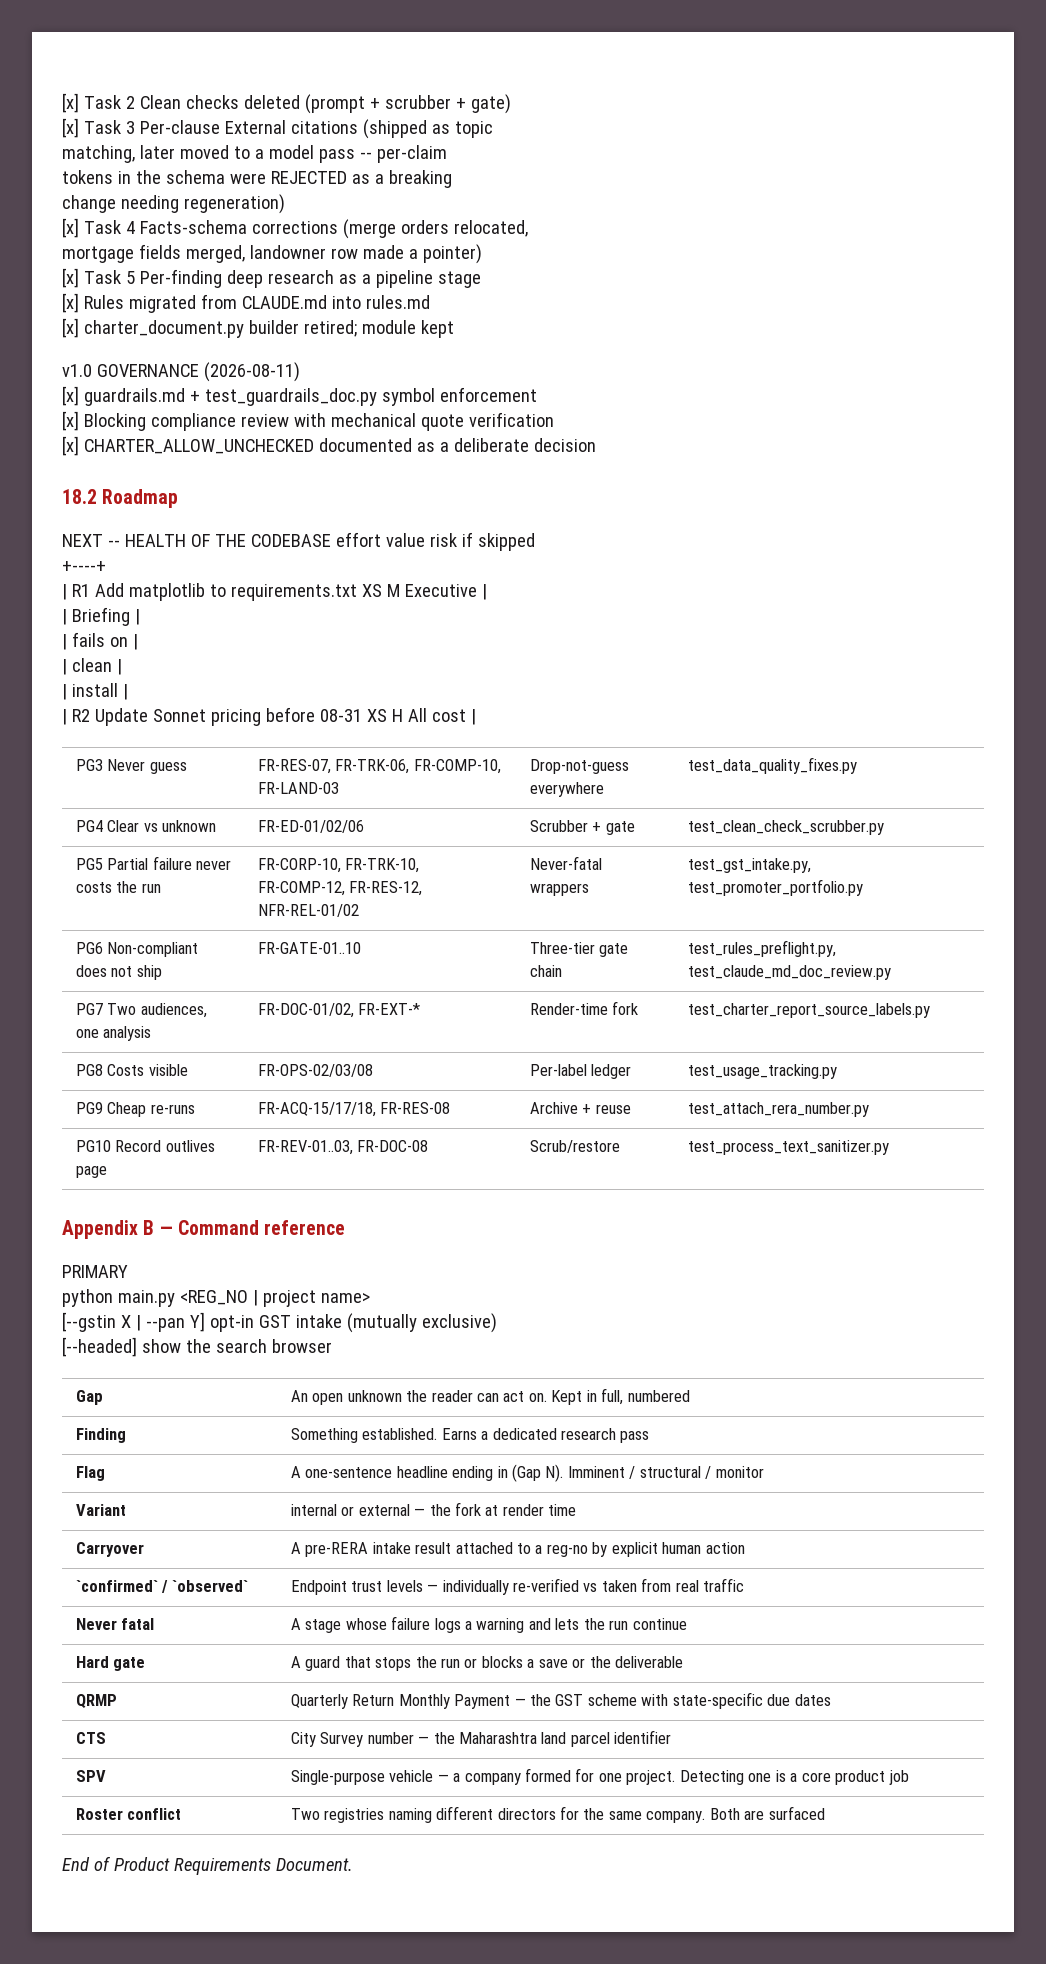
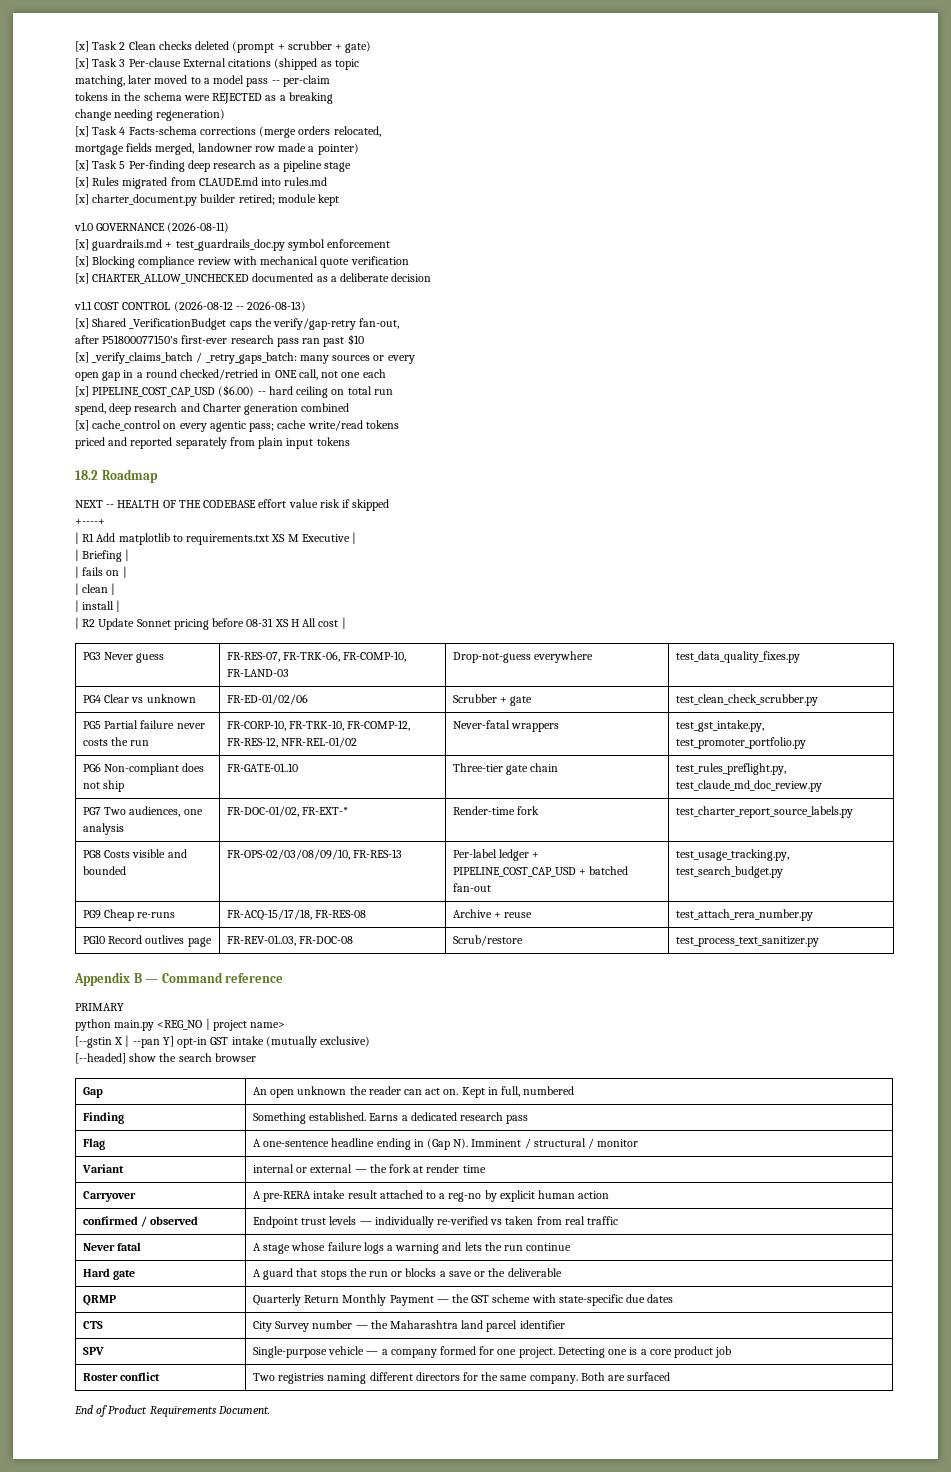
+ v1.1 COST CONTROL (2026-08-12 -- 2026-08-13)
+ [x] Shared _VerificationBudget caps the verify/gap-retry fan-out,
+ after P51800077150's first-ever research pass ran past $10
+ [x] _verify_claims_batch / _retry_gaps_batch: many sources or every
+ open gap in a round checked/retried in ONE call, not one each
+ [x] PIPELINE_COST_CAP_USD ($6.00) -- hard ceiling on total run
+ spend, deep research and Charter generation combined
+ [x] cache_control on every agentic pass; cache write/read tokens
+ priced and reported separately from plain input tokens
- PG8 Costs visible | FR-OPS-02/03/08 | Per-label ledger | test_usage_tracking.py
+ PG8 Costs visible and bounded | FR-OPS-02/03/08/09/10, FR-RES-13 | Per-label ledger + PIPELINE_COST_CAP_USD + batched fan-out | test_usage_tracking.py, test_search_budget.py
- `confirmed` / `observed` | Endpoint trust levels — individually re-verified vs taken from real traffic
+ confirmed / observed | Endpoint trust levels — individually re-verified vs taken from real traffic

